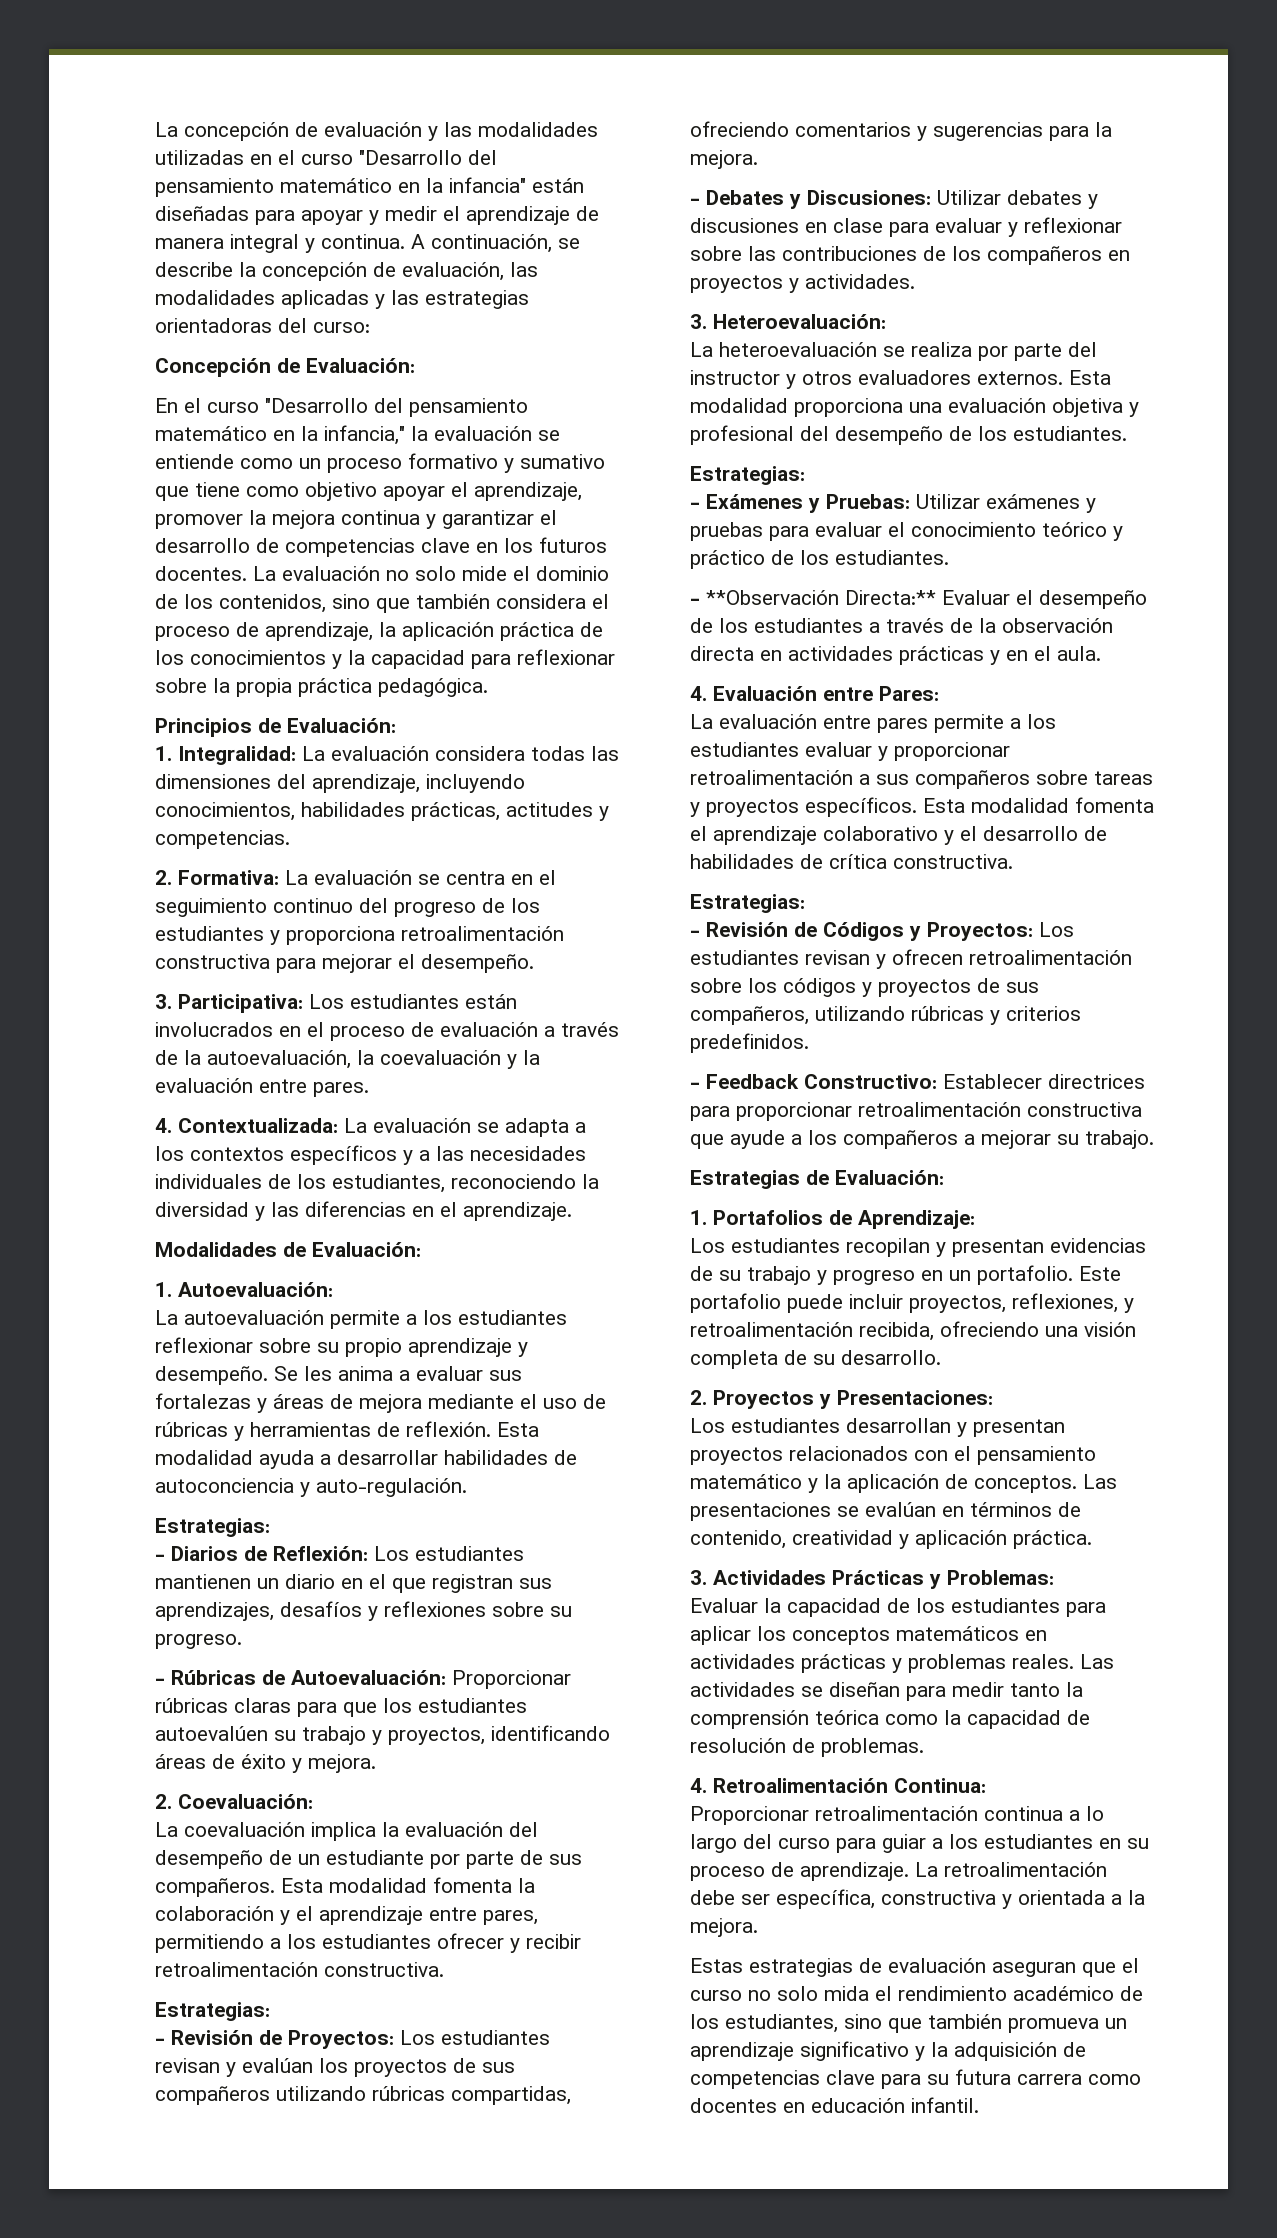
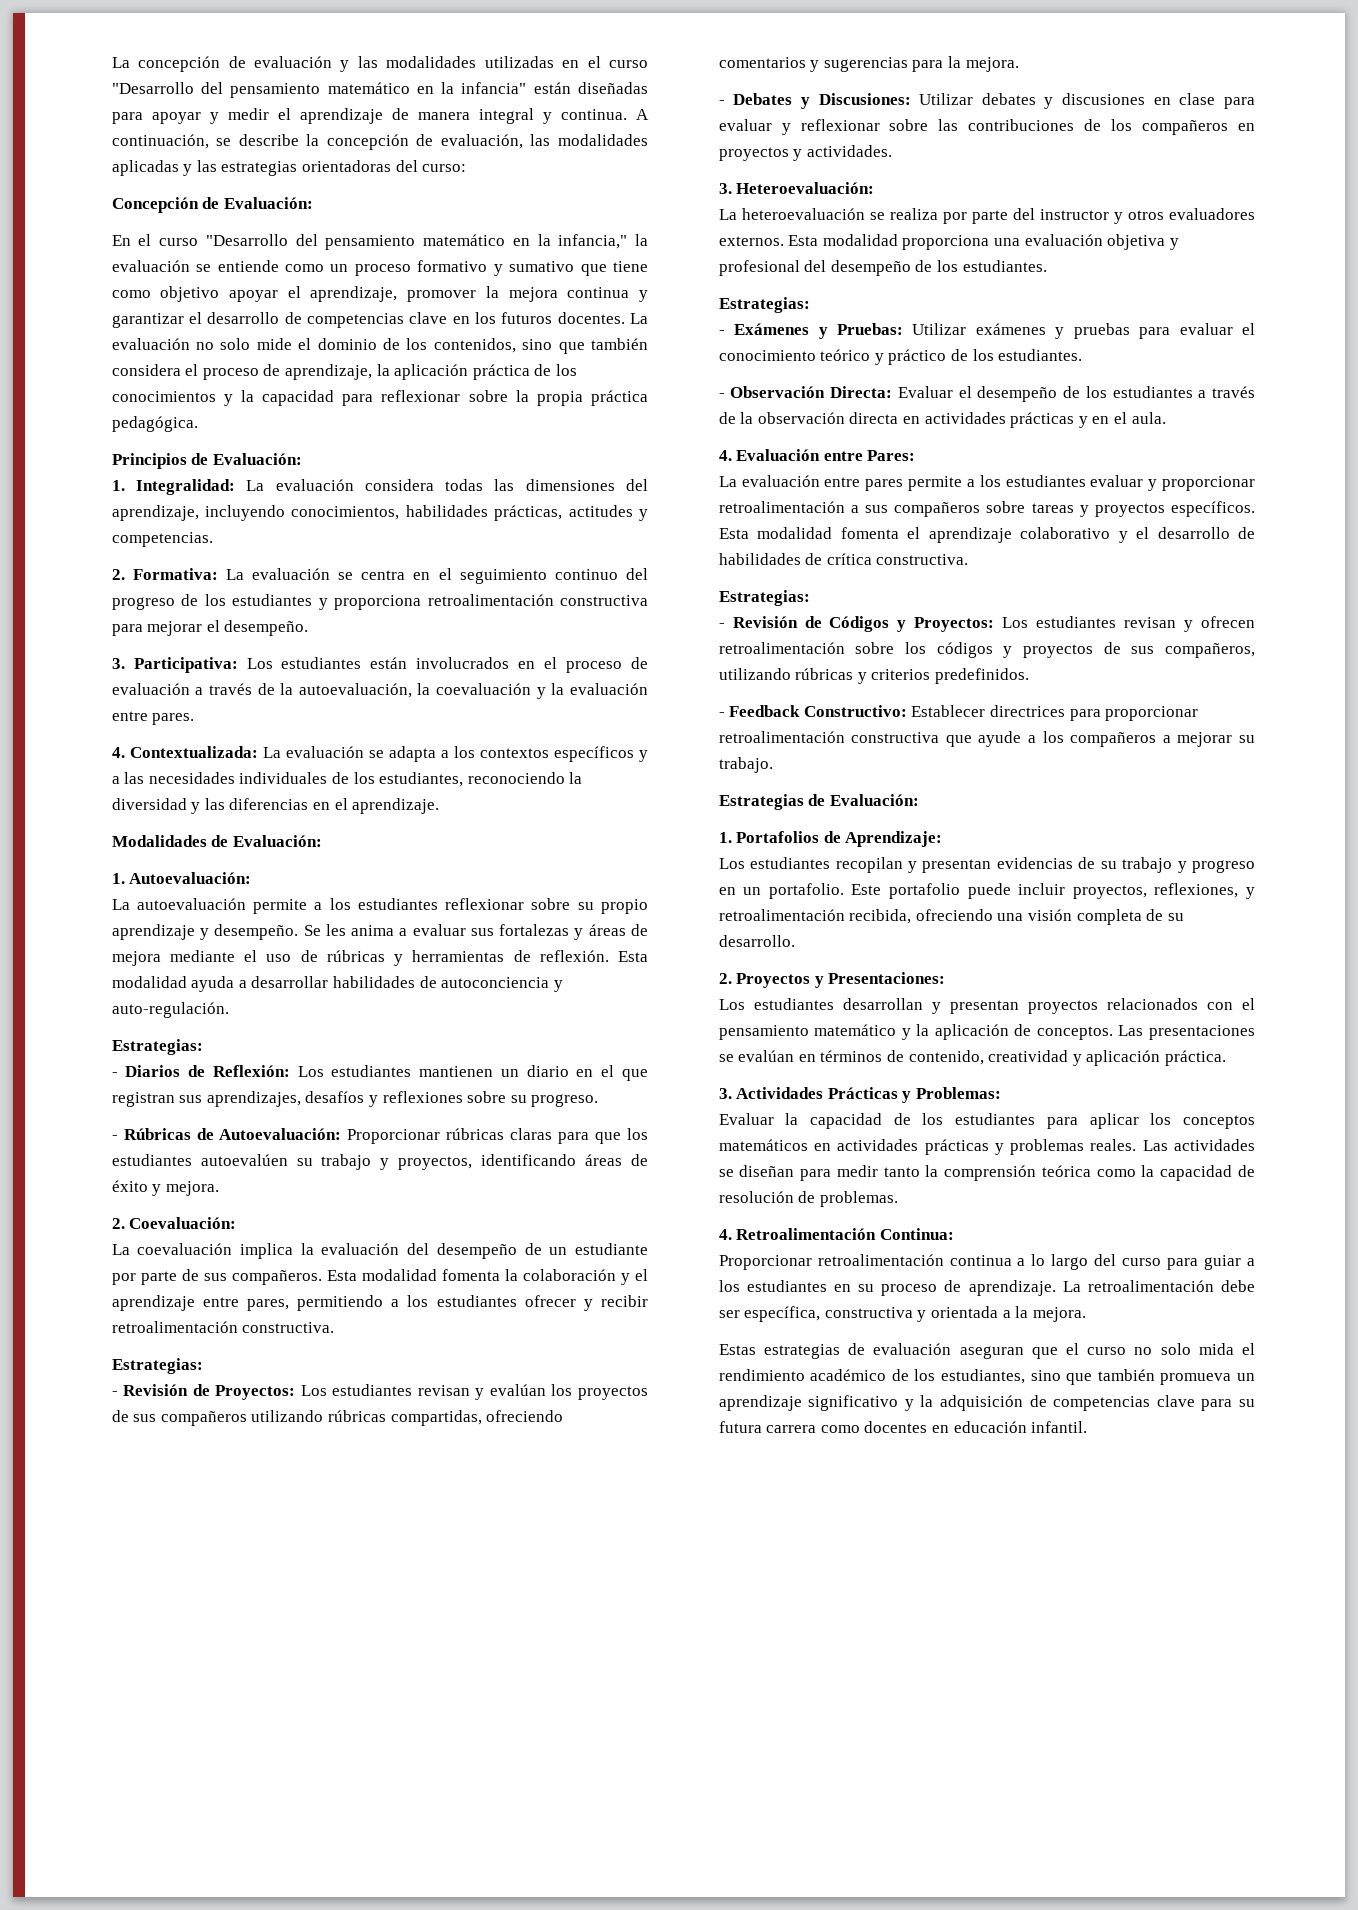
- - **Observación Directa:** Evaluar el desempeño de los estudiantes a través de la observación directa en actividades prácticas y en el aula.
+ - Observación Directa: Evaluar el desempeño de los estudiantes a través de la observación directa en actividades prácticas y en el aula.

